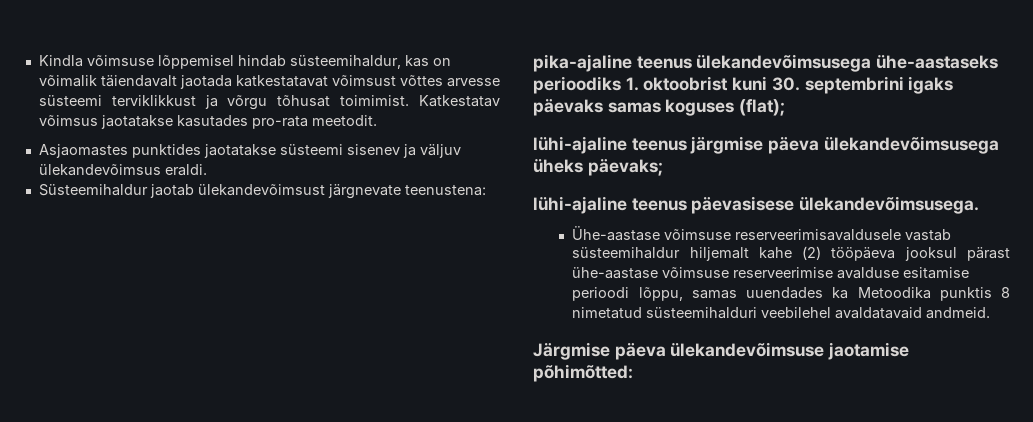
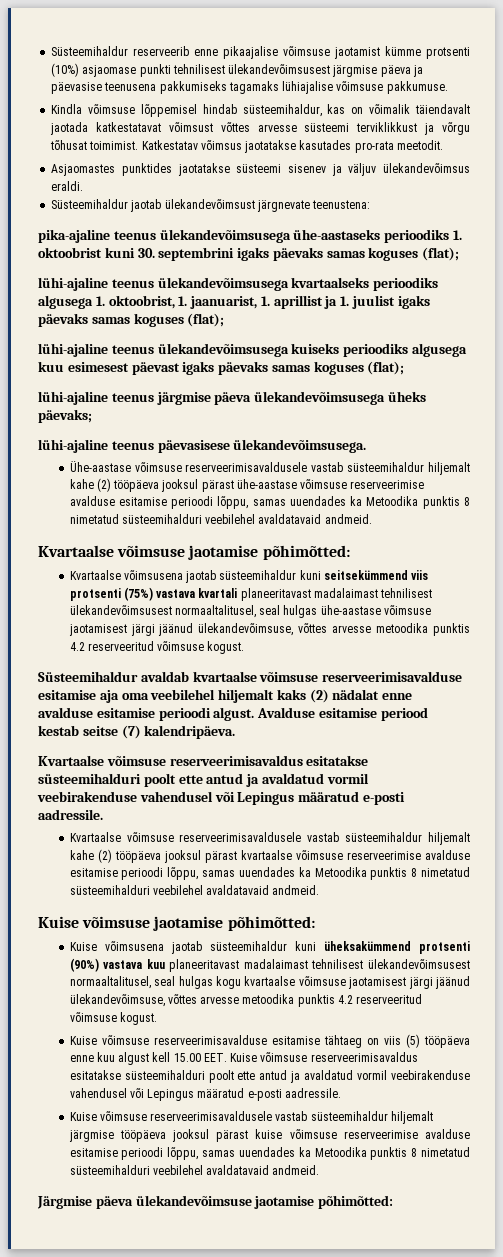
+ Süsteemihaldur reserveerib enne pikaajalise võimsuse jaotamist kümme protsenti (10%) asjaomase punkti tehnilisest ülekandevõimsusest järgmise päeva ja päevasise teenusena pakkumiseks tagamaks lühiajalise võimsuse pakkumuse.
+ lühi-ajaline teenus ülekandevõimsusega kvartaalseks perioodiks algusega 1. oktoobrist, 1. jaanuarist, 1. aprillist ja 1. juulist igaks päevaks samas koguses (flat);
+ lühi-ajaline teenus ülekandevõimsusega kuiseks perioodiks algusega kuu esimesest päevast igaks päevaks samas koguses (flat);
+ Kvartaalse võimsuse jaotamise põhimõtted:
+ Kvartaalse võimsusena jaotab süsteemihaldur kuni seitsekümmend viis protsenti (75%) vastava kvartali planeeritavast madalaimast tehnilisest ülekandevõimsusest normaaltalitusel, seal hulgas ühe-aastase võimsuse jaotamisest järgi jäänud ülekandevõimsuse, võttes arvesse metoodika punktis 4.2 reserveeritud võimsuse kogust.
+ Süsteemihaldur avaldab kvartaalse võimsuse reserveerimisavalduse esitamise aja oma veebilehel hiljemalt kaks (2) nädalat enne avalduse esitamise perioodi algust. Avalduse esitamise periood kestab seitse (7) kalendripäeva.
+ Kvartaalse võimsuse reserveerimisavaldus esitatakse süsteemihalduri poolt ette antud ja avaldatud vormil veebirakenduse vahendusel või Lepingus määratud e-posti aadressile.
+ Kvartaalse võimsuse reserveerimisavaldusele vastab süsteemihaldur hiljemalt kahe (2) tööpäeva jooksul pärast kvartaalse võimsuse reserveerimise avalduse esitamise perioodi lõppu, samas uuendades ka Metoodika punktis 8 nimetatud süsteemihalduri veebilehel avaldatavaid andmeid.
+ Kuise võimsuse jaotamise põhimõtted:
+ Kuise võimsusena jaotab süsteemihaldur kuni üheksakümmend protsenti (90%) vastava kuu planeeritavast madalaimast tehnilisest ülekandevõimsusest normaaltalitusel, seal hulgas kogu kvartaalse võimsuse jaotamisest järgi jäänud ülekandevõimsuse, võttes arvesse metoodika punktis 4.2 reserveeritud võimsuse kogust.
+ Kuise võimsuse reserveerimisavalduse esitamise tähtaeg on viis (5) tööpäeva enne kuu algust kell 15.00 EET. Kuise võimsuse reserveerimisavaldus esitatakse süsteemihalduri poolt ette antud ja avaldatud vormil veebirakenduse vahendusel või Lepingus määratud e-posti aadressile.
+ Kuise võimsuse reserveerimisavaldusele vastab süsteemihaldur hiljemalt järgmise tööpäeva jooksul pärast kuise võimsuse reserveerimise avalduse esitamise perioodi lõppu, samas uuendades ka Metoodika punktis 8 nimetatud süsteemihalduri veebilehel avaldatavaid andmeid.

